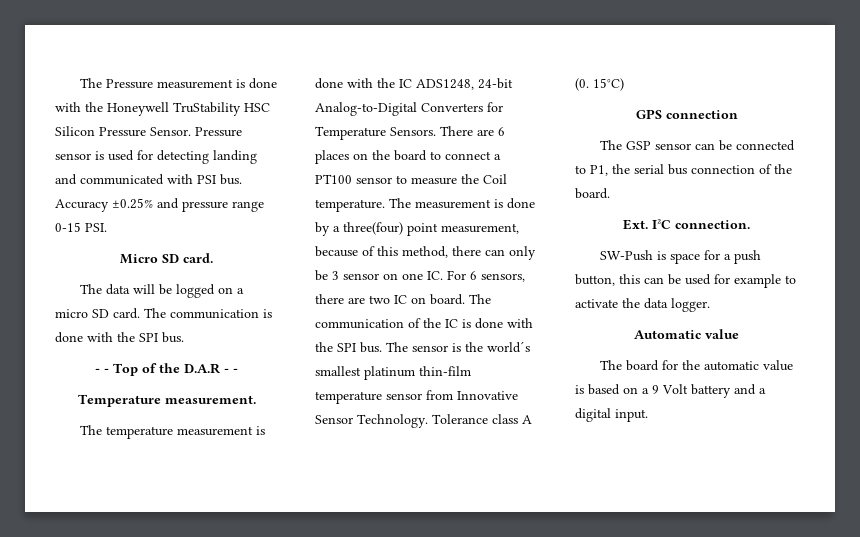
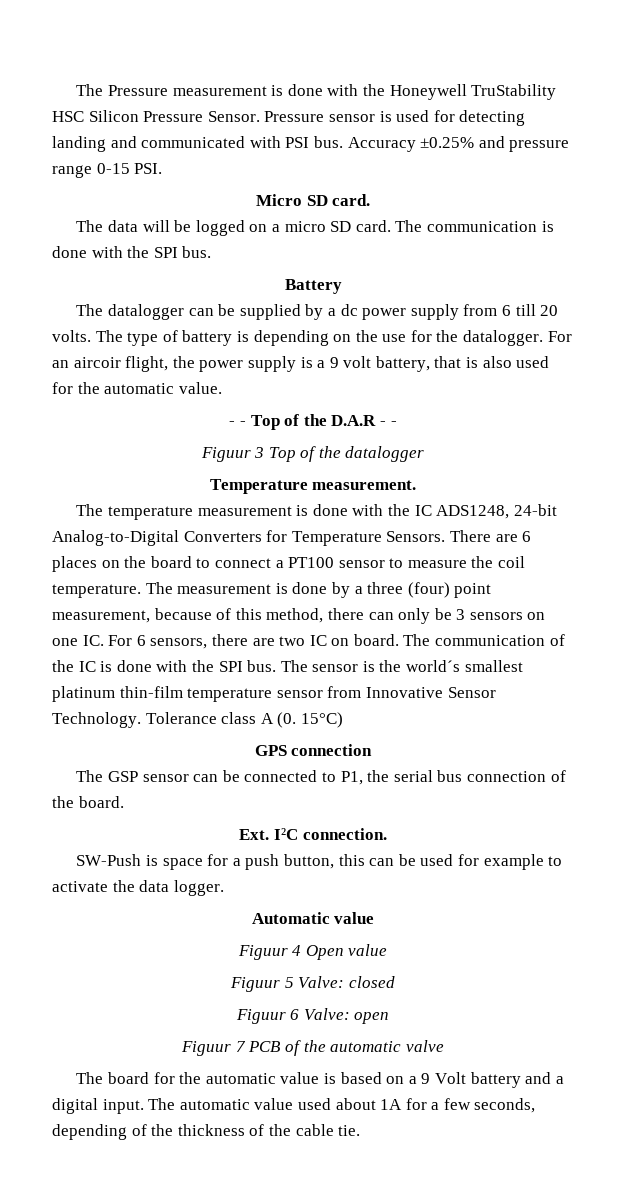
+ Battery
+ The datalogger can be supplied by a dc power supply from 6 till 20 volts. The type of battery is depending on the use for the datalogger. For an aircoir flight, the power supply is a 9 volt battery, that is also used for the automatic value.
+ Figuur 3 Top of the datalogger
- There are 6 places on the board to connect a PT100 sensor to measure the Coil temperature.
+ There are 6 places on the board to connect a PT100 sensor to measure the coil temperature.
- The measurement is done by a three(four) point measurement, because of this method, there can only be 3 sensor on one IC. For 6 sensors, there are two IC on board.
+ The measurement is done by a three (four) point measurement, because of this method, there can only be 3 sensors on one IC. For 6 sensors, there are two IC on board.
+ Figuur 4 Open value
+ Figuur 5 Valve: closed
+ Figuur 6 Valve: open
+ Figuur 7 PCB of the automatic valve
+ The automatic value used about 1A for a few seconds, depending of the thickness of the cable tie.

